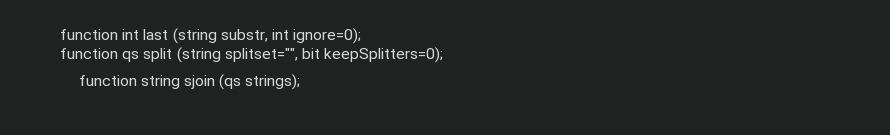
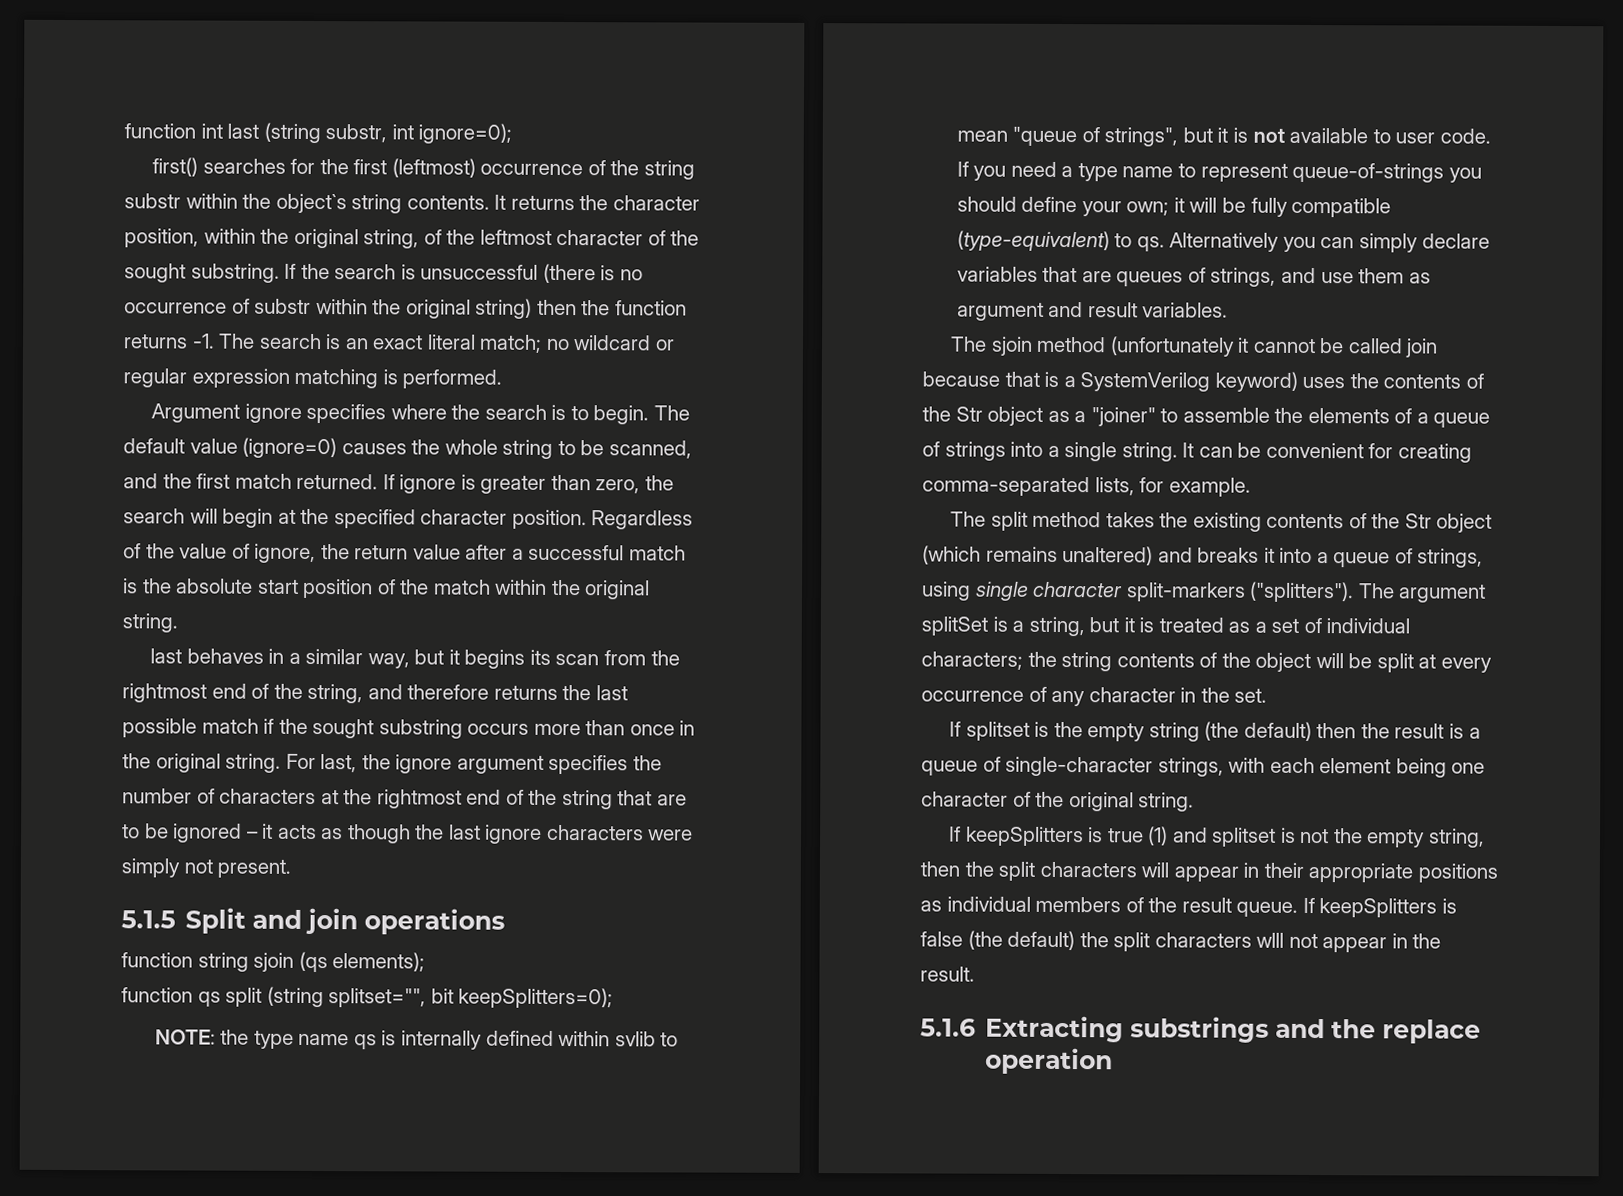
+ first() searches for the first (leftmost) occurrence of the string substr within the object`s string contents. It returns the character position, within the original string, of the leftmost character of the sought substring. If the search is unsuccessful (there is no occurrence of substr within the original string) then the function returns -1. The search is an exact literal match; no wildcard or regular expression matching is performed.
+ Argument ignore specifies where the search is to begin. The default value (ignore=0) causes the whole string to be scanned, and the first match returned. If ignore is greater than zero, the search will begin at the specified character position. Regardless of the value of ignore, the return value after a successful match is the absolute start position of the match within the original string.
+ last behaves in a similar way, but it begins its scan from the rightmost end of the string, and therefore returns the last possible match if the sought substring occurs more than once in the original string. For last, the ignore argument specifies the number of characters at the rightmost end of the string that are to be ignored – it acts as though the last ignore characters were simply not present.
+ 5.1.5 Split and join operations
+ function string sjoin (qs elements);
- function string sjoin (qs strings);
+ NOTE: the type name qs is internally defined within svlib to mean "queue of strings", but it is not available to user code. If you need a type name to represent queue-of-strings you should define your own; it will be fully compatible (type-equivalent) to qs. Alternatively you can simply declare variables that are queues of strings, and use them as argument and result variables.
+ The sjoin method (unfortunately it cannot be called join because that is a SystemVerilog keyword) uses the contents of the Str object as a "joiner" to assemble the elements of a queue of strings into a single string. It can be convenient for creating comma-separated lists, for example.
+ The split method takes the existing contents of the Str object (which remains unaltered) and breaks it into a queue of strings, using single character split-markers ("splitters"). The argument splitSet is a string, but it is treated as a set of individual characters; the string contents of the object will be split at every occurrence of any character in the set.
+ If splitset is the empty string (the default) then the result is a queue of single-character strings, with each element being one character of the original string.
+ If keepSplitters is true (1) and splitset is not the empty string, then the split characters will appear in their appropriate positions as individual members of the result queue. If keepSplitters is false (the default) the split characters wlll not appear in the result.
+ 5.1.6 Extracting substrings and the replace operation

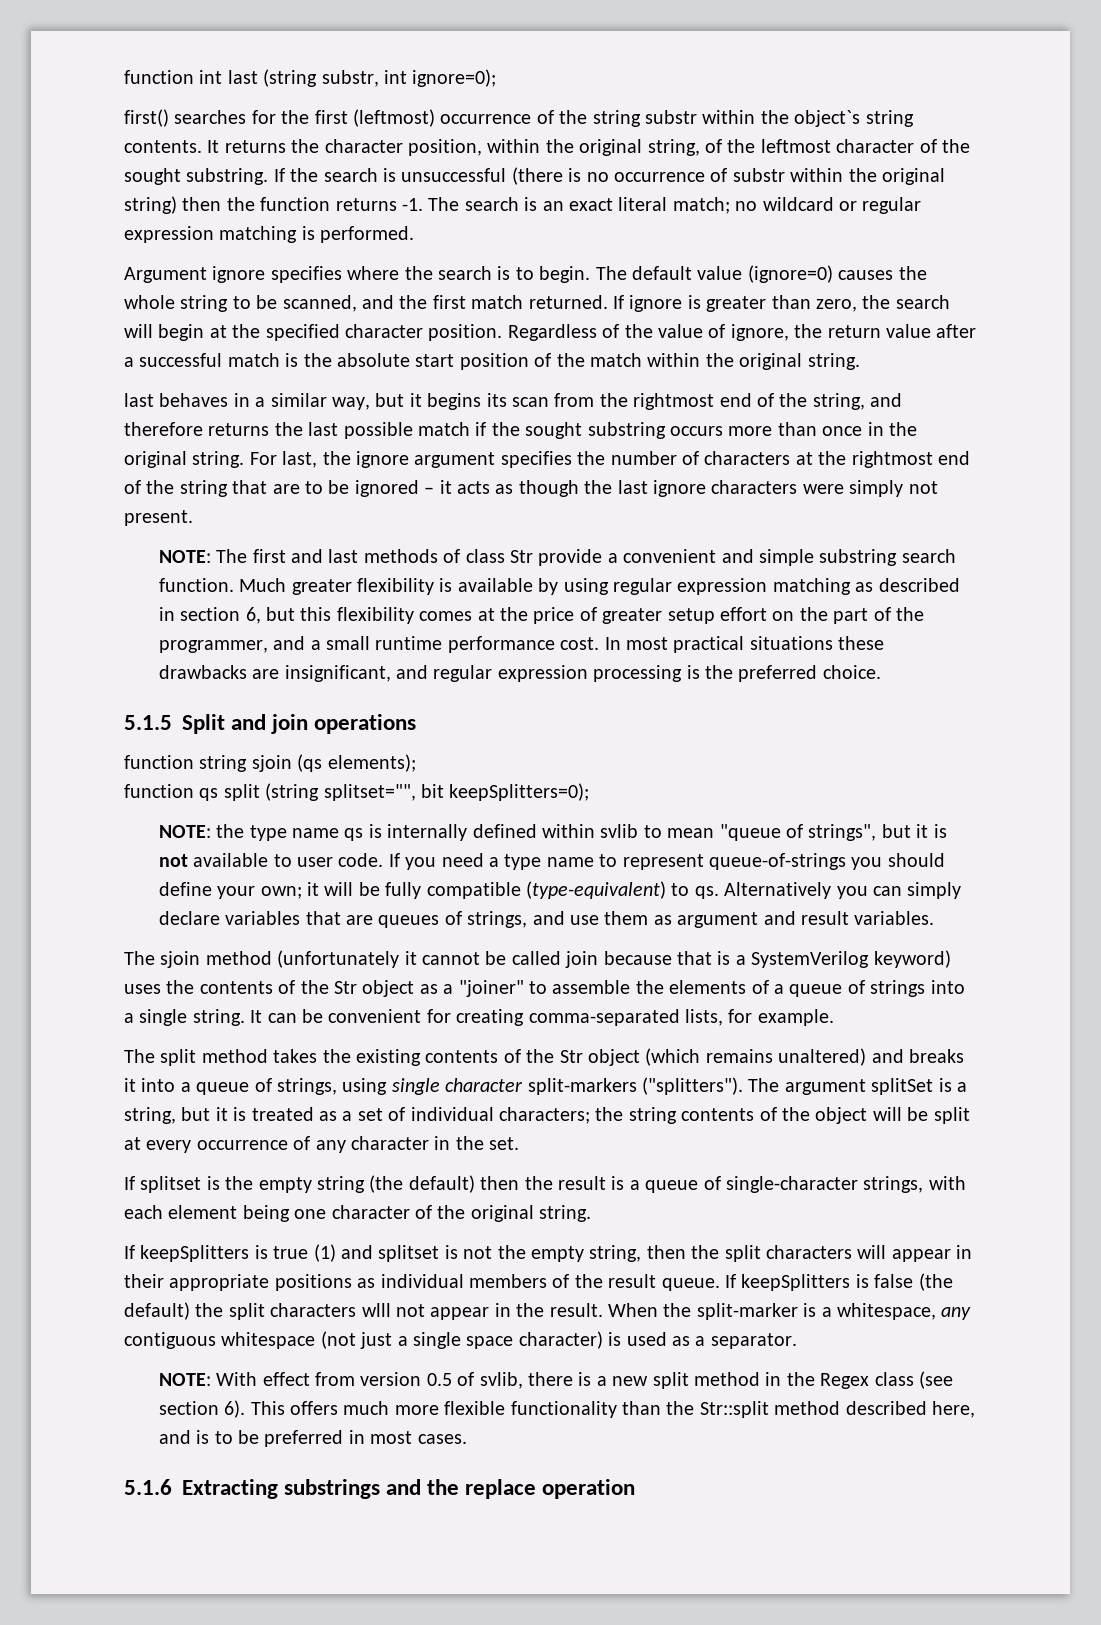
+ NOTE: The first and last methods of class Str provide a convenient and simple substring search function. Much greater flexibility is available by using regular expression matching as described in section 6, but this flexibility comes at the price of greater setup effort on the part of the programmer, and a small runtime performance cost. In most practical situations these drawbacks are insignificant, and regular expression processing is the preferred choice.
+ When the split-marker is a whitespace, any contiguous whitespace (not just a single space character) is used as a separator.
+ NOTE: With effect from version 0.5 of svlib, there is a new split method in the Regex class (see section 6). This offers much more flexible functionality than the Str::split method described here, and is to be preferred in most cases.

